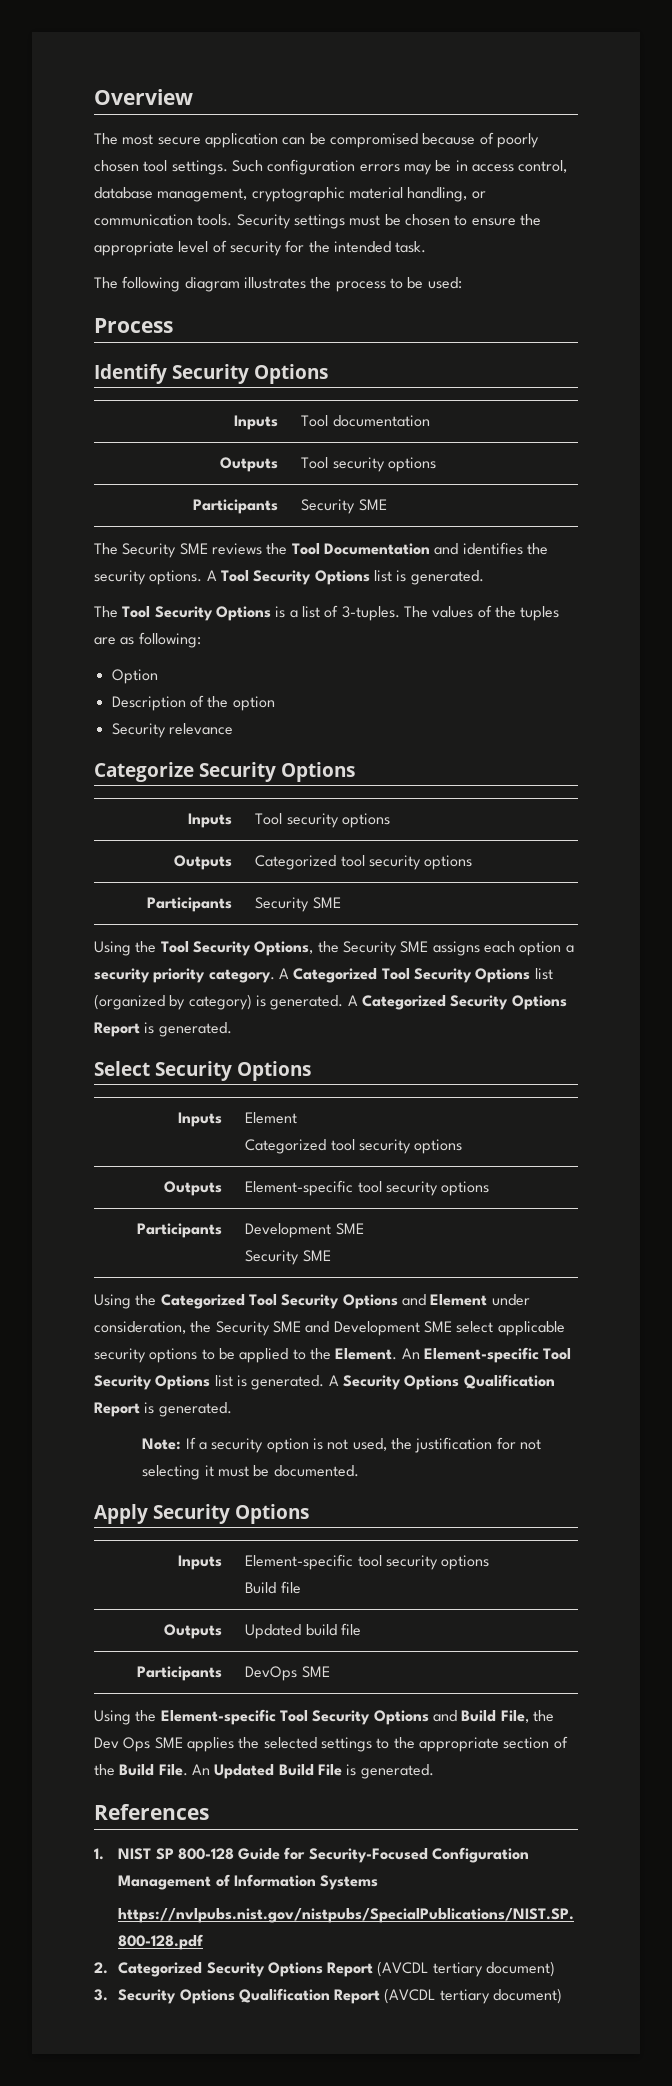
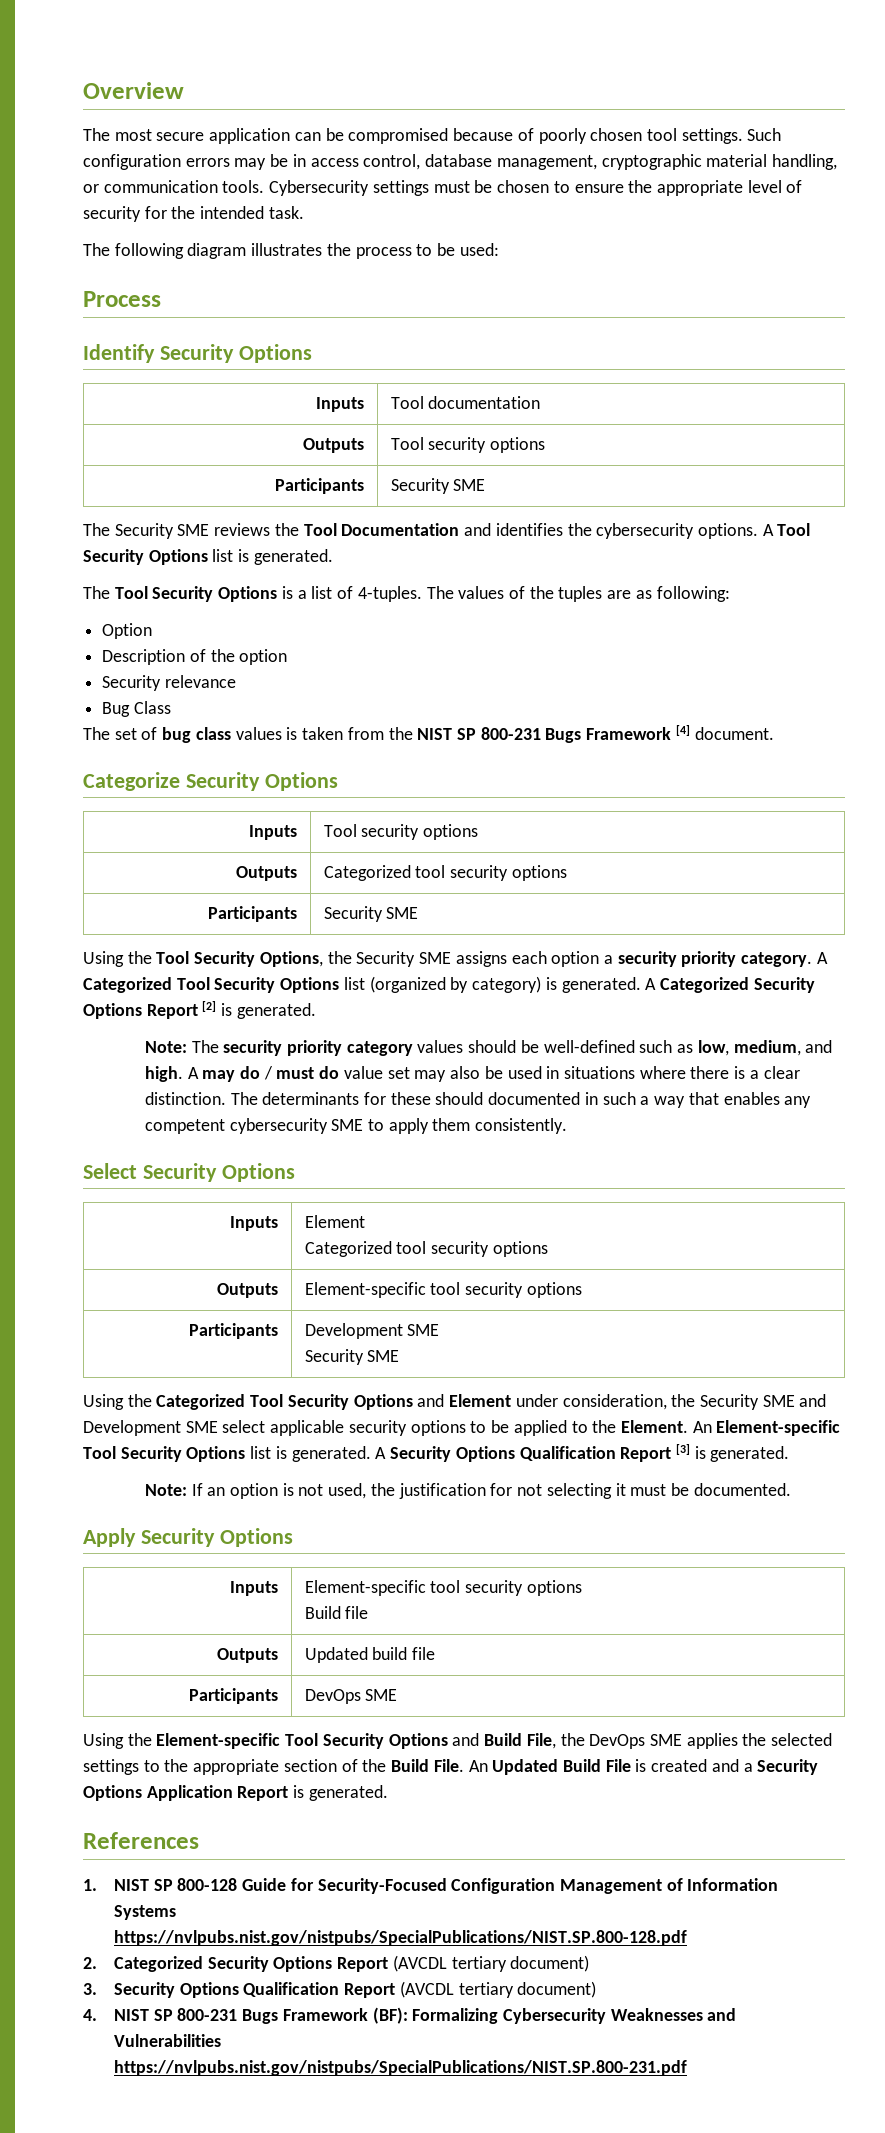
- Security settings must be chosen to ensure the appropriate level of security for the intended task.
+ Cybersecurity settings must be chosen to ensure the appropriate level of security for the intended task.
- The Security SME reviews the Tool Documentation and identifies the security options.
+ The Security SME reviews the Tool Documentation and identifies the cybersecurity options.
- The Tool Security Options is a list of 3-tuples.
+ The Tool Security Options is a list of 4-tuples.
+ Bug Class
+ The set of bug class values is taken from the NIST SP 800-231 Bugs Framework [4] document.
- A Categorized Security Options Report is generated.
+ A Categorized Security Options Report [2] is generated.
+ Note: The security priority category values should be well-defined such as low, medium, and high. A may do / must do value set may also be used in situations where there is a clear distinction. The determinants for these should documented in such a way that enables any competent cybersecurity SME to apply them consistently.
- A Security Options Qualification Report is generated.
+ A Security Options Qualification Report [3] is generated.
- Note: If a security option is not used, the justification for not selecting it must be documented.
+ Note: If an option is not used, the justification for not selecting it must be documented.
- Using the Element-specific Tool Security Options and Build File, the Dev Ops SME applies the selected settings to the appropriate section of the Build File.
+ Using the Element-specific Tool Security Options and Build File, the DevOps SME applies the selected settings to the appropriate section of the Build File.
- An Updated Build File is generated.
+ An Updated Build File is created and a Security Options Application Report is generated.
+ 4. NIST SP 800-231 Bugs Framework (BF): Formalizing Cybersecurity Weaknesses and Vulnerabilities
+ https://nvlpubs.nist.gov/nistpubs/SpecialPublications/NIST.SP.800-231.pdf

